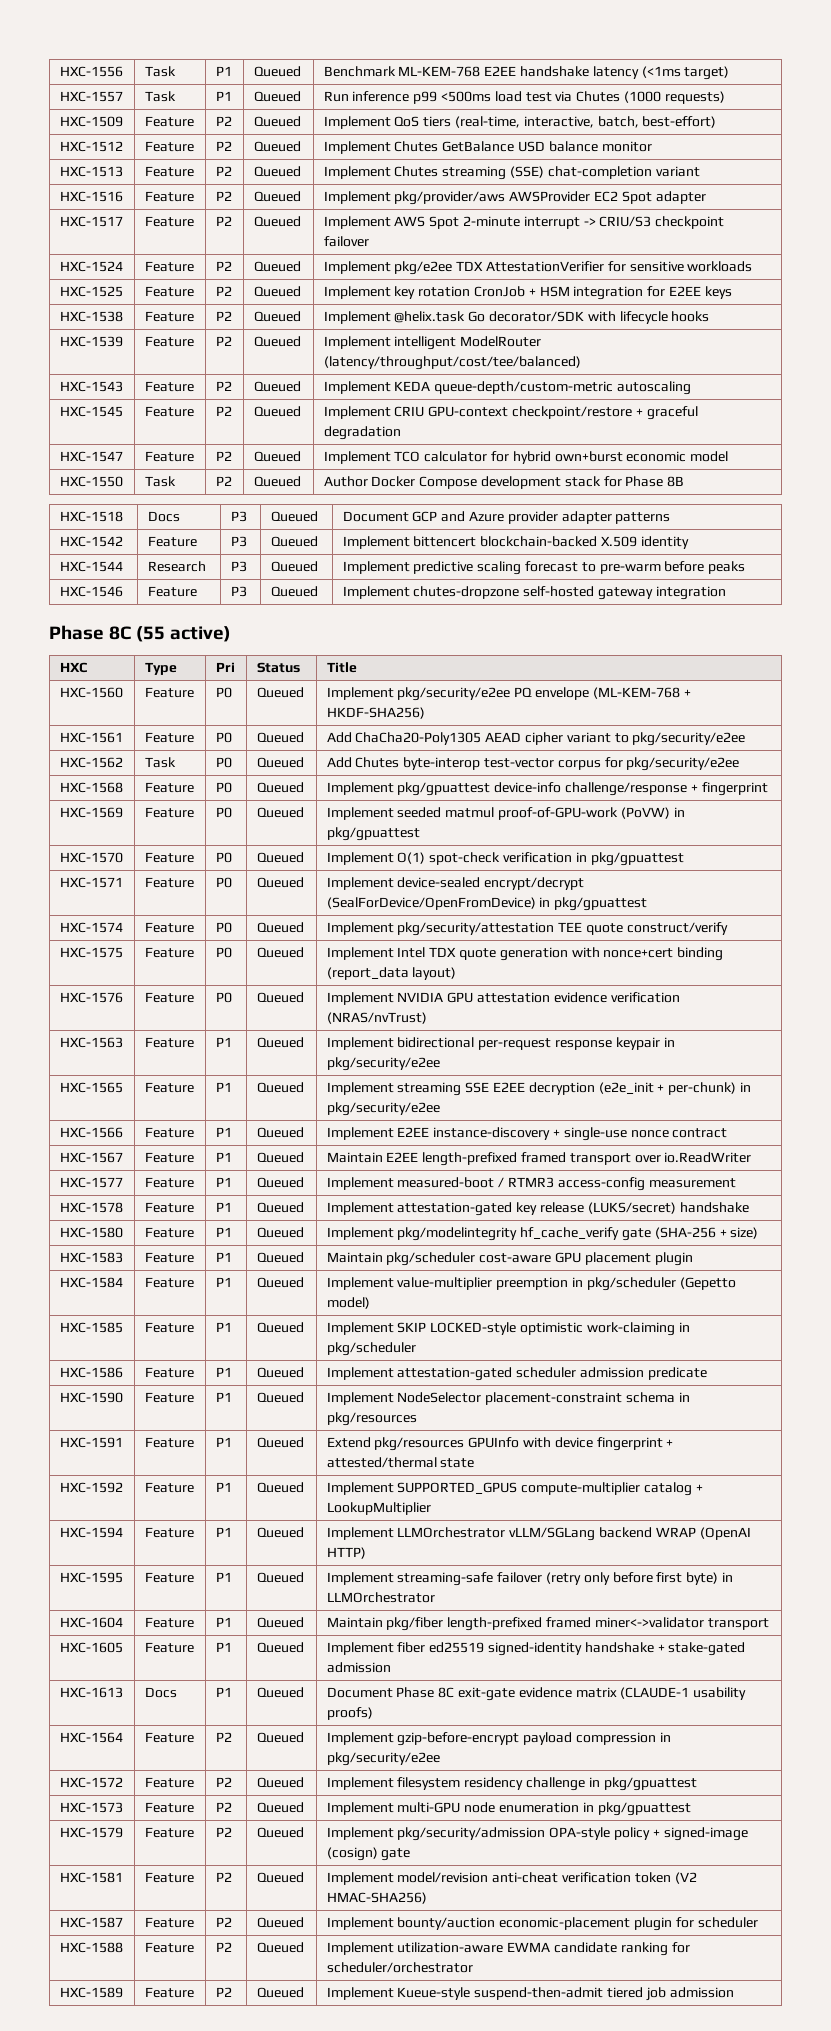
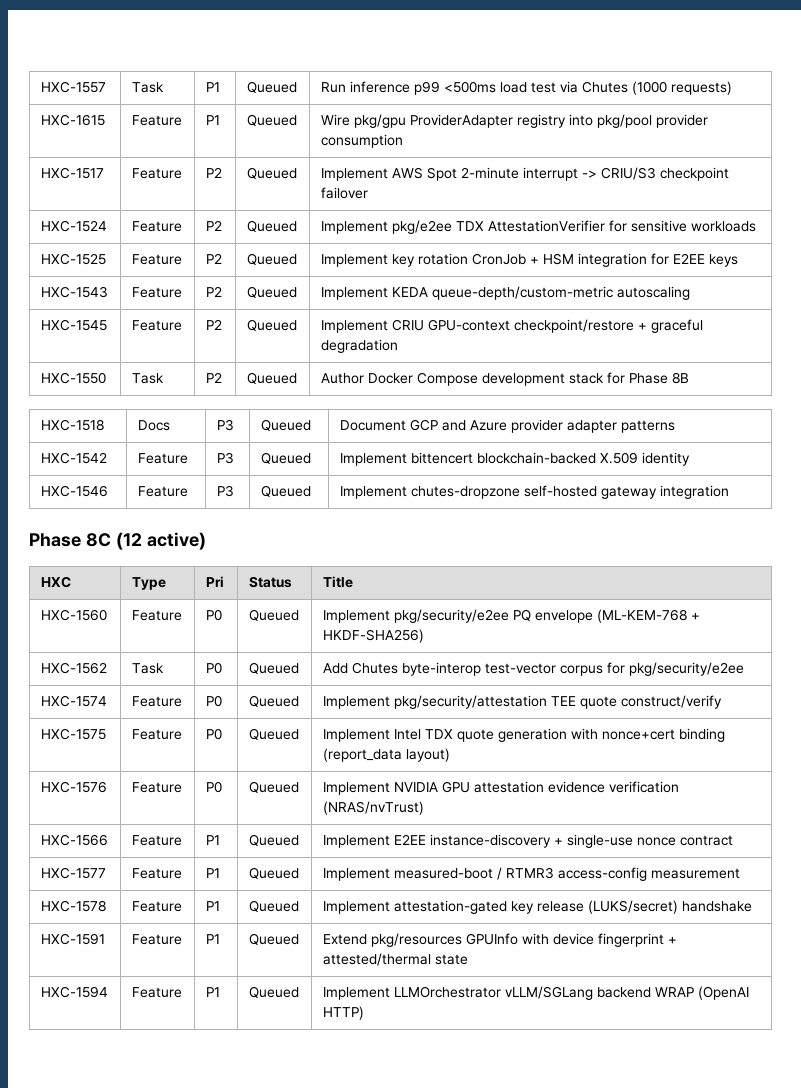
- HXC-1556 | Task | P1 | Queued | Benchmark ML-KEM-768 E2EE handshake latency (<1ms target)
- HXC-1509 | Feature | P2 | Queued | Implement QoS tiers (real-time, interactive, batch, best-effort)
- HXC-1512 | Feature | P2 | Queued | Implement Chutes GetBalance USD balance monitor
- HXC-1513 | Feature | P2 | Queued | Implement Chutes streaming (SSE) chat-completion variant
- HXC-1516 | Feature | P2 | Queued | Implement pkg/provider/aws AWSProvider EC2 Spot adapter
+ HXC-1615 | Feature | P1 | Queued | Wire pkg/gpu ProviderAdapter registry into pkg/pool provider consumption
- HXC-1538 | Feature | P2 | Queued | Implement @helix.task Go decorator/SDK with lifecycle hooks
- HXC-1539 | Feature | P2 | Queued | Implement intelligent ModelRouter (latency/throughput/cost/tee/balanced)
- HXC-1547 | Feature | P2 | Queued | Implement TCO calculator for hybrid own+burst economic model
- HXC-1544 | Research | P3 | Queued | Implement predictive scaling forecast to pre-warm before peaks
- Phase 8C (55 active)
+ Phase 8C (12 active)
- HXC-1561 | Feature | P0 | Queued | Add ChaCha20-Poly1305 AEAD cipher variant to pkg/security/e2ee
- HXC-1568 | Feature | P0 | Queued | Implement pkg/gpuattest device-info challenge/response + fingerprint
- HXC-1569 | Feature | P0 | Queued | Implement seeded matmul proof-of-GPU-work (PoVW) in pkg/gpuattest
- HXC-1570 | Feature | P0 | Queued | Implement O(1) spot-check verification in pkg/gpuattest
- HXC-1571 | Feature | P0 | Queued | Implement device-sealed encrypt/decrypt (SealForDevice/OpenFromDevice) in pkg/gpuattest
- HXC-1563 | Feature | P1 | Queued | Implement bidirectional per-request response keypair in pkg/security/e2ee
- HXC-1565 | Feature | P1 | Queued | Implement streaming SSE E2EE decryption (e2e_init + per-chunk) in pkg/security/e2ee
- HXC-1567 | Feature | P1 | Queued | Maintain E2EE length-prefixed framed transport over io.ReadWriter
- HXC-1580 | Feature | P1 | Queued | Implement pkg/modelintegrity hf_cache_verify gate (SHA-256 + size)
- HXC-1583 | Feature | P1 | Queued | Maintain pkg/scheduler cost-aware GPU placement plugin
- HXC-1584 | Feature | P1 | Queued | Implement value-multiplier preemption in pkg/scheduler (Gepetto model)
- HXC-1585 | Feature | P1 | Queued | Implement SKIP LOCKED-style optimistic work-claiming in pkg/scheduler
- HXC-1586 | Feature | P1 | Queued | Implement attestation-gated scheduler admission predicate
- HXC-1590 | Feature | P1 | Queued | Implement NodeSelector placement-constraint schema in pkg/resources
- HXC-1592 | Feature | P1 | Queued | Implement SUPPORTED_GPUS compute-multiplier catalog + LookupMultiplier
- HXC-1595 | Feature | P1 | Queued | Implement streaming-safe failover (retry only before first byte) in LLMOrchestrator
- HXC-1604 | Feature | P1 | Queued | Maintain pkg/fiber length-prefixed framed miner<->validator transport
- HXC-1605 | Feature | P1 | Queued | Implement fiber ed25519 signed-identity handshake + stake-gated admission
- HXC-1613 | Docs | P1 | Queued | Document Phase 8C exit-gate evidence matrix (CLAUDE-1 usability proofs)
- HXC-1564 | Feature | P2 | Queued | Implement gzip-before-encrypt payload compression in pkg/security/e2ee
- HXC-1572 | Feature | P2 | Queued | Implement filesystem residency challenge in pkg/gpuattest
- HXC-1573 | Feature | P2 | Queued | Implement multi-GPU node enumeration in pkg/gpuattest
- HXC-1579 | Feature | P2 | Queued | Implement pkg/security/admission OPA-style policy + signed-image (cosign) gate
- HXC-1581 | Feature | P2 | Queued | Implement model/revision anti-cheat verification token (V2 HMAC-SHA256)
- HXC-1587 | Feature | P2 | Queued | Implement bounty/auction economic-placement plugin for scheduler
- HXC-1588 | Feature | P2 | Queued | Implement utilization-aware EWMA candidate ranking for scheduler/orchestrator
- HXC-1589 | Feature | P2 | Queued | Implement Kueue-style suspend-then-admit tiered job admission

